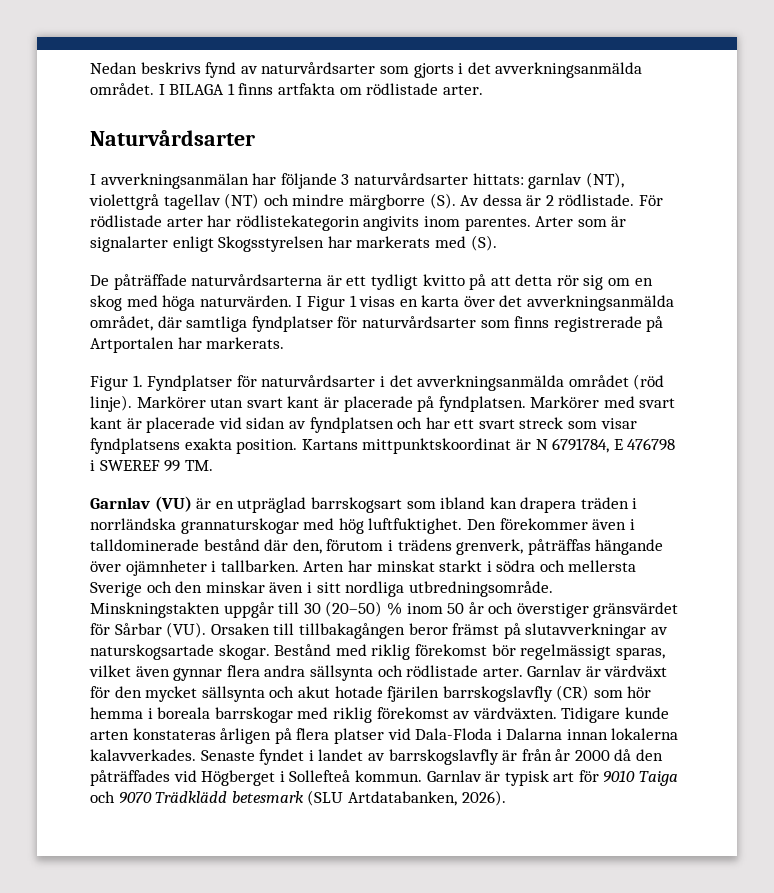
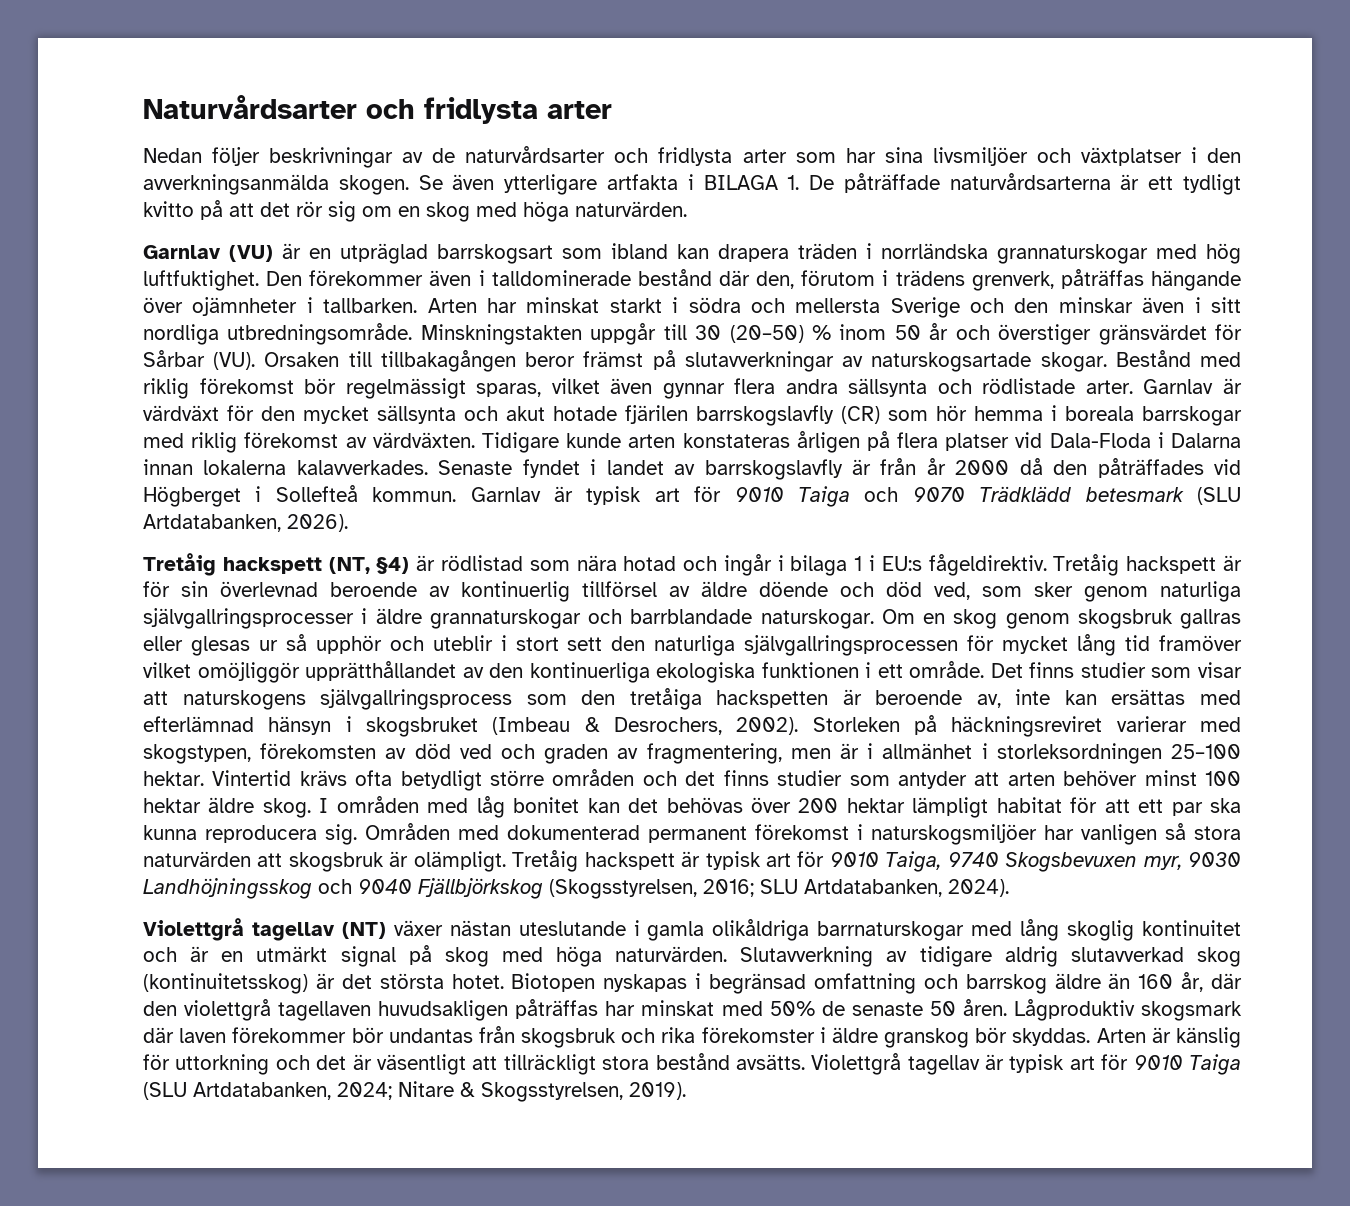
- Nedan beskrivs fynd av naturvårdsarter som gjorts i det avverkningsanmälda området. I BILAGA 1 finns artfakta om rödlistade arter.
- Naturvårdsarter
- I avverkningsanmälan har följande 3 naturvårdsarter hittats: garnlav (NT), violettgrå tagellav (NT) och mindre märgborre (S). Av dessa är 2 rödlistade. För rödlistade arter har rödlistekategorin angivits inom parentes. Arter som är signalarter enligt Skogsstyrelsen har markerats med (S).
- De påträffade naturvårdsarterna är ett tydligt kvitto på att detta rör sig om en skog med höga naturvärden. I Figur 1 visas en karta över det avverkningsanmälda området, där samtliga fyndplatser för naturvårdsarter som finns registrerade på Artportalen har markerats.
- Figur 1. Fyndplatser för naturvårdsarter i det avverkningsanmälda området (röd linje). Markörer utan svart kant är placerade på fyndplatsen. Markörer med svart kant är placerade vid sidan av fyndplatsen och har ett svart streck som visar fyndplatsens exakta position. Kartans mittpunktskoordinat är N 6791784, E 476798 i SWEREF 99 TM.
+ Naturvårdsarter och fridlysta arter
+ Nedan följer beskrivningar av de naturvårdsarter och fridlysta arter som har sina livsmiljöer och växtplatser i den avverkningsanmälda skogen. Se även ytterligare artfakta i BILAGA 1. De påträffade naturvårdsarterna är ett tydligt kvitto på att det rör sig om en skog med höga naturvärden.
+ Tretåig hackspett (NT, §4) är rödlistad som nära hotad och ingår i bilaga 1 i EU:s fågeldirektiv. Tretåig hackspett är för sin överlevnad beroende av kontinuerlig tillförsel av äldre döende och död ved, som sker genom naturliga självgallringsprocesser i äldre grannaturskogar och barrblandade naturskogar. Om en skog genom skogsbruk gallras eller glesas ur så upphör och uteblir i stort sett den naturliga självgallringsprocessen för mycket lång tid framöver vilket omöjliggör upprätthållandet av den kontinuerliga ekologiska funktionen i ett område. Det finns studier som visar att naturskogens självgallringsprocess som den tretåiga hackspetten är beroende av, inte kan ersättas med efterlämnad hänsyn i skogsbruket (Imbeau & Desrochers, 2002). Storleken på häckningsreviret varierar med skogstypen, förekomsten av död ved och graden av fragmentering, men är i allmänhet i storleksordningen 25–100 hektar. Vintertid krävs ofta betydligt större områden och det finns studier som antyder att arten behöver minst 100 hektar äldre skog. I områden med låg bonitet kan det behövas över 200 hektar lämpligt habitat för att ett par ska kunna reproducera sig. Områden med dokumenterad permanent förekomst i naturskogsmiljöer har vanligen så stora naturvärden att skogsbruk är olämpligt. Tretåig hackspett är typisk art för 9010 Taiga, 9740 Skogsbevuxen myr, 9030 Landhöjningsskog och 9040 Fjällbjörkskog (Skogsstyrelsen, 2016; SLU Artdatabanken, 2024).
+ Violettgrå tagellav (NT) växer nästan uteslutande i gamla olikåldriga barrnaturskogar med lång skoglig kontinuitet och är en utmärkt signal på skog med höga naturvärden. Slutavverkning av tidigare aldrig slutavverkad skog (kontinuitetsskog) är det största hotet. Biotopen nyskapas i begränsad omfattning och barrskog äldre än 160 år, där den violettgrå tagellaven huvudsakligen påträffas har minskat med 50% de senaste 50 åren. Lågproduktiv skogsmark där laven förekommer bör undantas från skogsbruk och rika förekomster i äldre granskog bör skyddas. Arten är känslig för uttorkning och det är väsentligt att tillräckligt stora bestånd avsätts. Violettgrå tagellav är typisk art för 9010 Taiga (SLU Artdatabanken, 2024; Nitare & Skogsstyrelsen, 2019).

